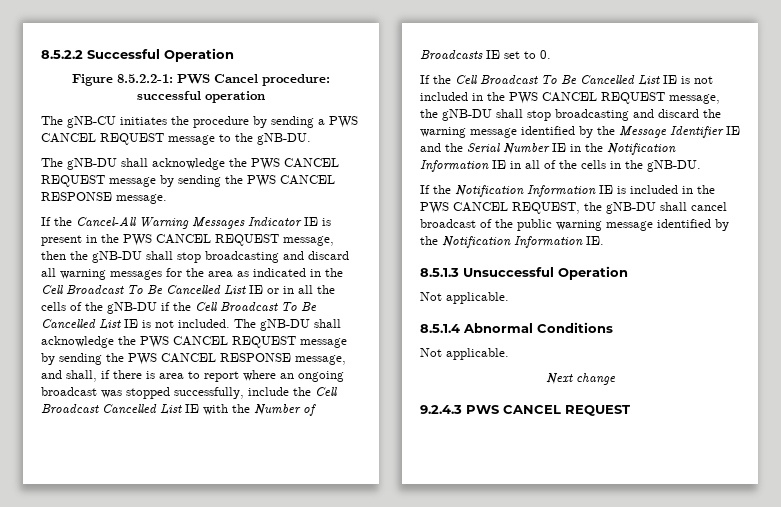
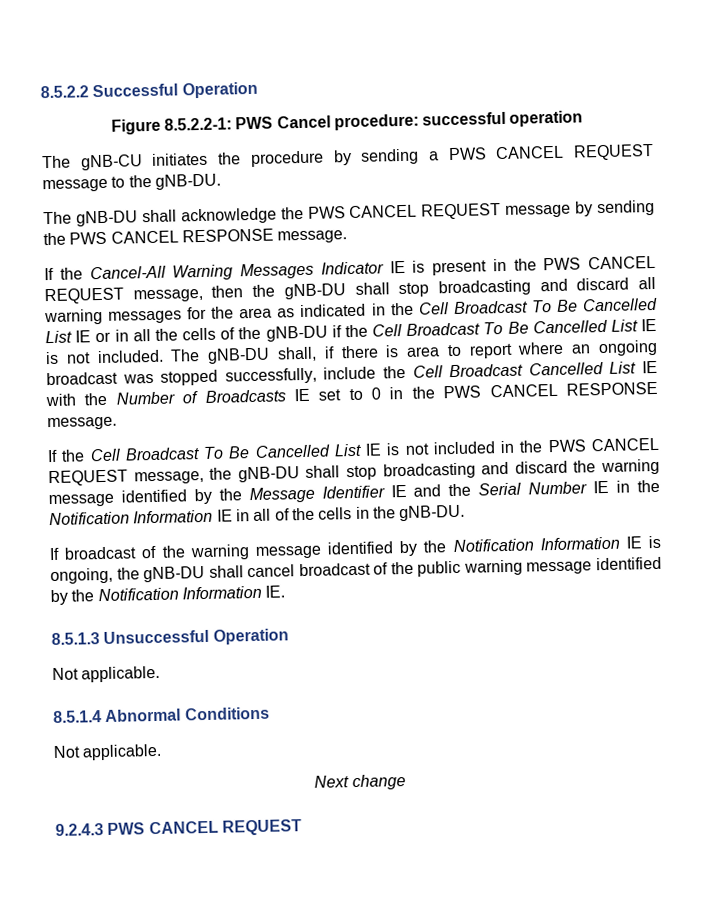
- The gNB-DU shall acknowledge the PWS CANCEL REQUEST message by sending the PWS CANCEL RESPONSE message, and shall, if there is area to report where an ongoing broadcast was stopped successfully, include the Cell Broadcast Cancelled List IE with the Number of Broadcasts IE set to 0.
+ The gNB-DU shall, if there is area to report where an ongoing broadcast was stopped successfully, include the Cell Broadcast Cancelled List IE with the Number of Broadcasts IE set to 0 in the PWS CANCEL RESPONSE message.
- If the Notification Information IE is included in the PWS CANCEL REQUEST, the gNB-DU shall cancel broadcast of the public warning message identified by the Notification Information IE.
+ If broadcast of the warning message identified by the Notification Information IE is ongoing, the gNB-DU shall cancel broadcast of the public warning message identified by the Notification Information IE.

